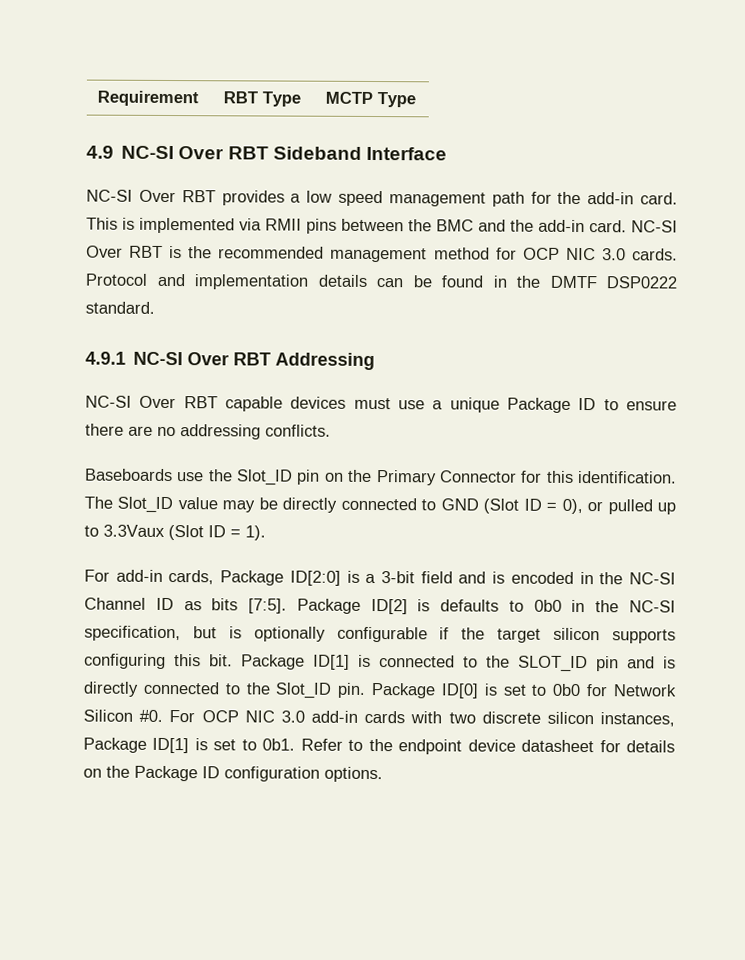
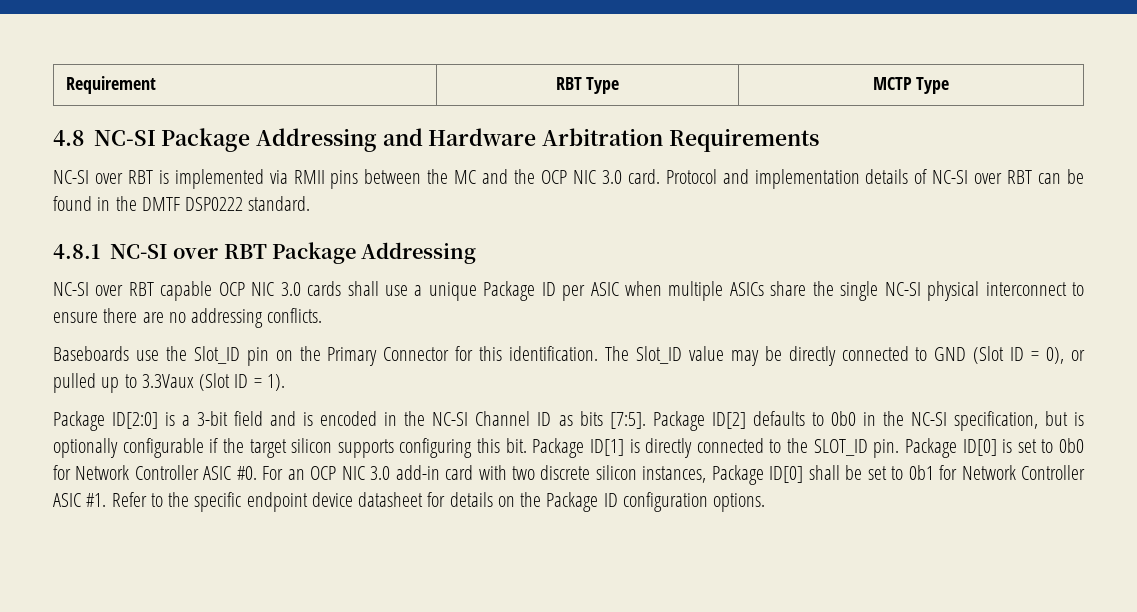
- 4.9 NC-SI Over RBT Sideband Interface
- NC-SI Over RBT provides a low speed management path for the add-in card. This is implemented via RMII pins between the BMC and the add-in card. NC-SI Over RBT is the recommended management method for OCP NIC 3.0 cards.
+ 4.8 NC-SI Package Addressing and Hardware Arbitration Requirements
+ NC-SI over RBT is implemented via RMII pins between the MC and the OCP NIC 3.0 card.
- Protocol and implementation details can be found in the DMTF DSP0222 standard.
+ Protocol and implementation details of NC-SI over RBT can be found in the DMTF DSP0222 standard.
- 4.9.1 NC-SI Over RBT Addressing
+ 4.8.1 NC-SI over RBT Package Addressing
- NC-SI Over RBT capable devices must use a unique Package ID to ensure there are no addressing conflicts.
+ NC-SI over RBT capable OCP NIC 3.0 cards shall use a unique Package ID per ASIC when multiple ASICs share the single NC-SI physical interconnect to ensure there are no addressing conflicts.
- For add-in cards, Package ID[2:0] is a 3-bit field and is encoded in the NC-SI Channel ID as bits [7:5].
+ Package ID[2:0] is a 3-bit field and is encoded in the NC-SI Channel ID as bits [7:5].
- Package ID[2] is defaults to 0b0 in the NC-SI specification, but is optionally configurable if the target silicon supports configuring this bit.
+ Package ID[2] defaults to 0b0 in the NC-SI specification, but is optionally configurable if the target silicon supports configuring this bit.
- Package ID[1] is connected to the SLOT_ID pin and is directly connected to the Slot_ID pin.
+ Package ID[1] is directly connected to the SLOT_ID pin.
- Package ID[0] is set to 0b0 for Network Silicon #0.
+ Package ID[0] is set to 0b0 for Network Controller ASIC #0.
- For OCP NIC 3.0 add-in cards with two discrete silicon instances, Package ID[1] is set to 0b1.
+ For an OCP NIC 3.0 add-in card with two discrete silicon instances, Package ID[0] shall be set to 0b1 for Network Controller ASIC #1.
- Refer to the endpoint device datasheet for details on the Package ID configuration options.
+ Refer to the specific endpoint device datasheet for details on the Package ID configuration options.

